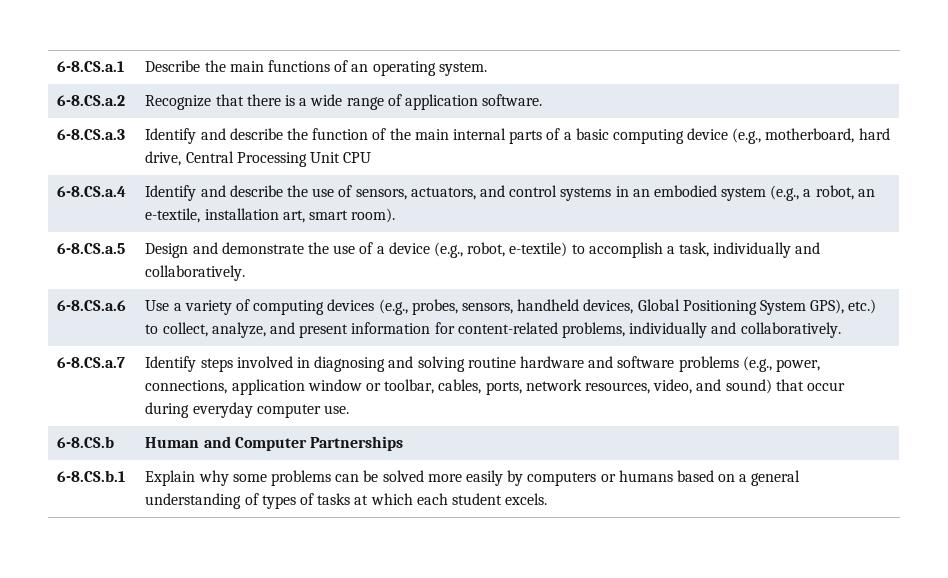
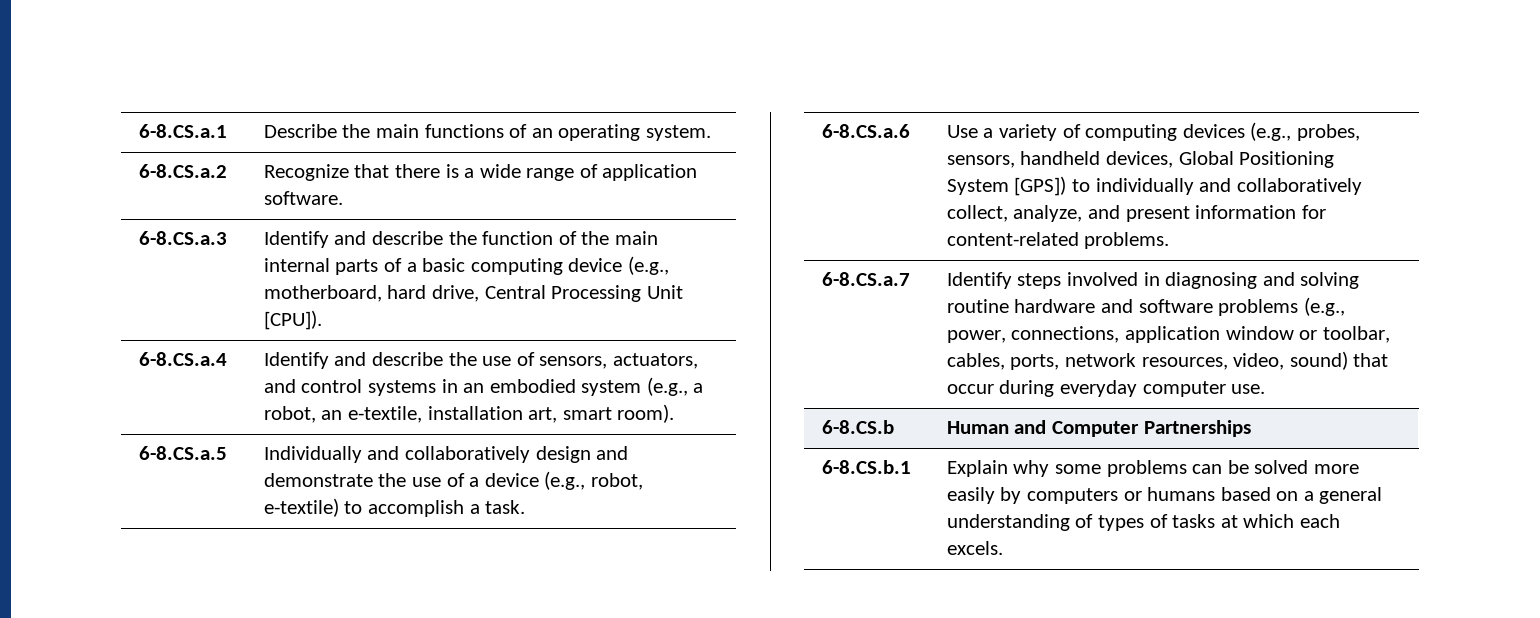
- 6-8.CS.a.3 | Identify and describe the function of the main internal parts of a basic computing device (e.g., motherboard, hard drive, Central Processing Unit CPU
+ 6-8.CS.a.3 | Identify and describe the function of the main internal parts of a basic computing device (e.g., motherboard, hard drive, Central Processing Unit [CPU]).
- 6-8.CS.a.5 | Design and demonstrate the use of a device (e.g., robot, e-textile) to accomplish a task, individually and collaboratively.
+ 6-8.CS.a.5 | Individually and collaboratively design and demonstrate the use of a device (e.g., robot, e-textile) to accomplish a task.
- 6-8.CS.a.6 | Use a variety of computing devices (e.g., probes, sensors, handheld devices, Global Positioning System GPS), etc.) to collect, analyze, and present information for content-related problems, individually and collaboratively.
+ 6-8.CS.a.6 | Use a variety of computing devices (e.g., probes, sensors, handheld devices, Global Positioning System [GPS]) to individually and collaboratively collect, analyze, and present information for content-related problems.
- 6-8.CS.a.7 | Identify steps involved in diagnosing and solving routine hardware and software problems (e.g., power, connections, application window or toolbar, cables, ports, network resources, video, and sound) that occur during everyday computer use.
+ 6-8.CS.a.7 | Identify steps involved in diagnosing and solving routine hardware and software problems (e.g., power, connections, application window or toolbar, cables, ports, network resources, video, sound) that occur during everyday computer use.
- 6-8.CS.b.1 | Explain why some problems can be solved more easily by computers or humans based on a general understanding of types of tasks at which each student excels.
+ 6-8.CS.b.1 | Explain why some problems can be solved more easily by computers or humans based on a general understanding of types of tasks at which each excels.

